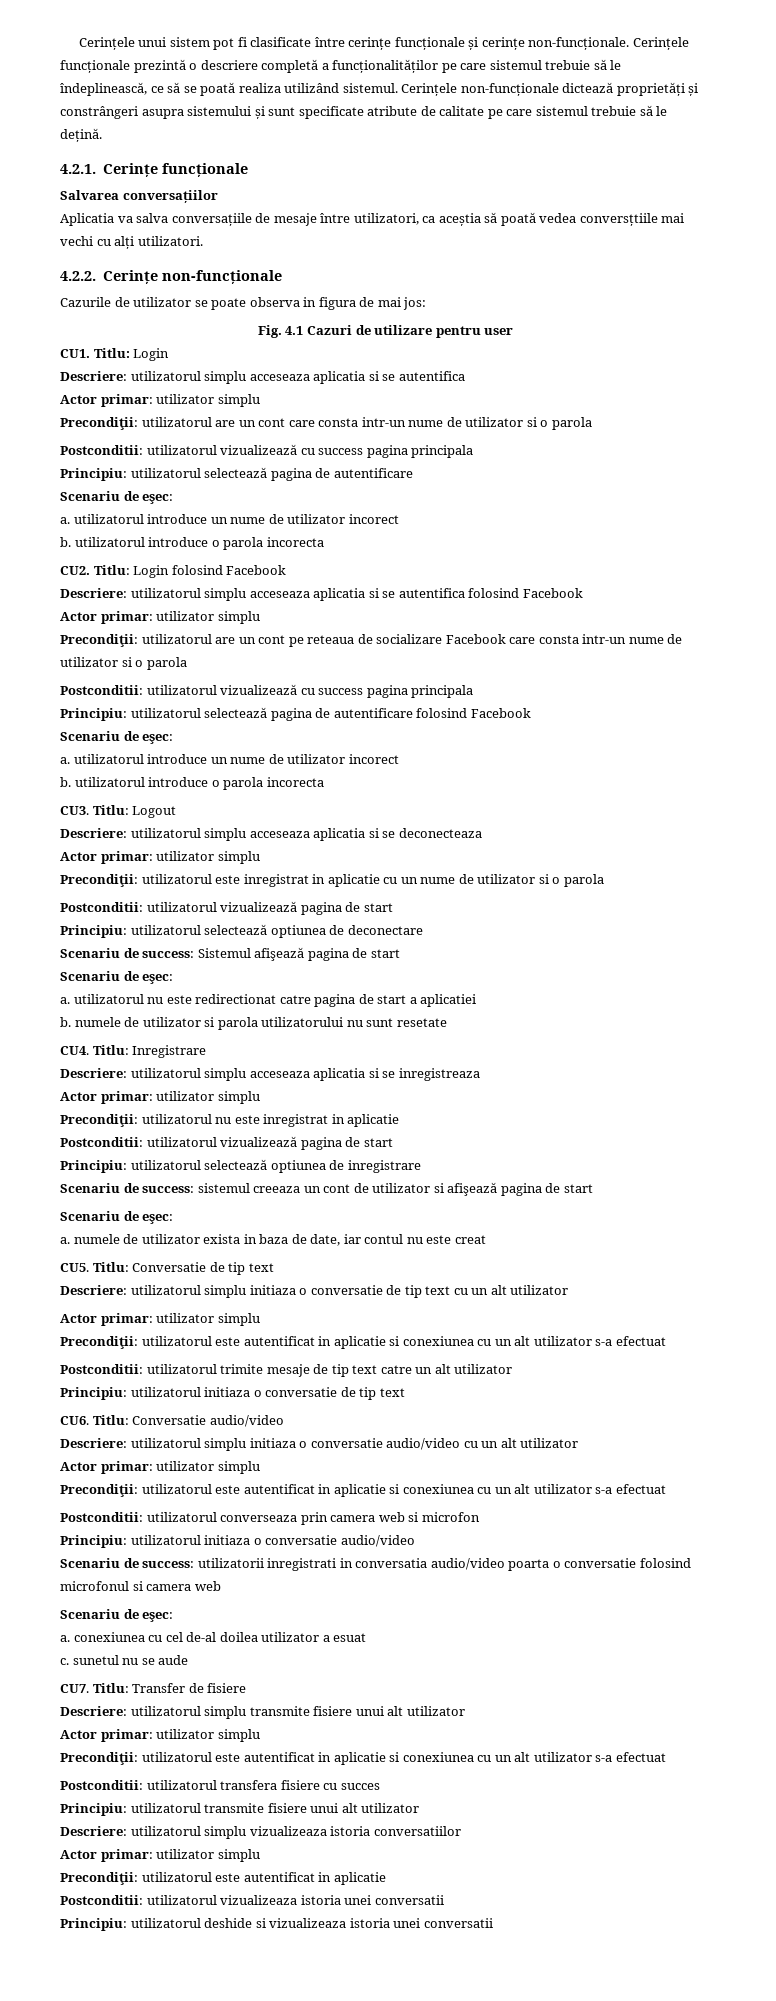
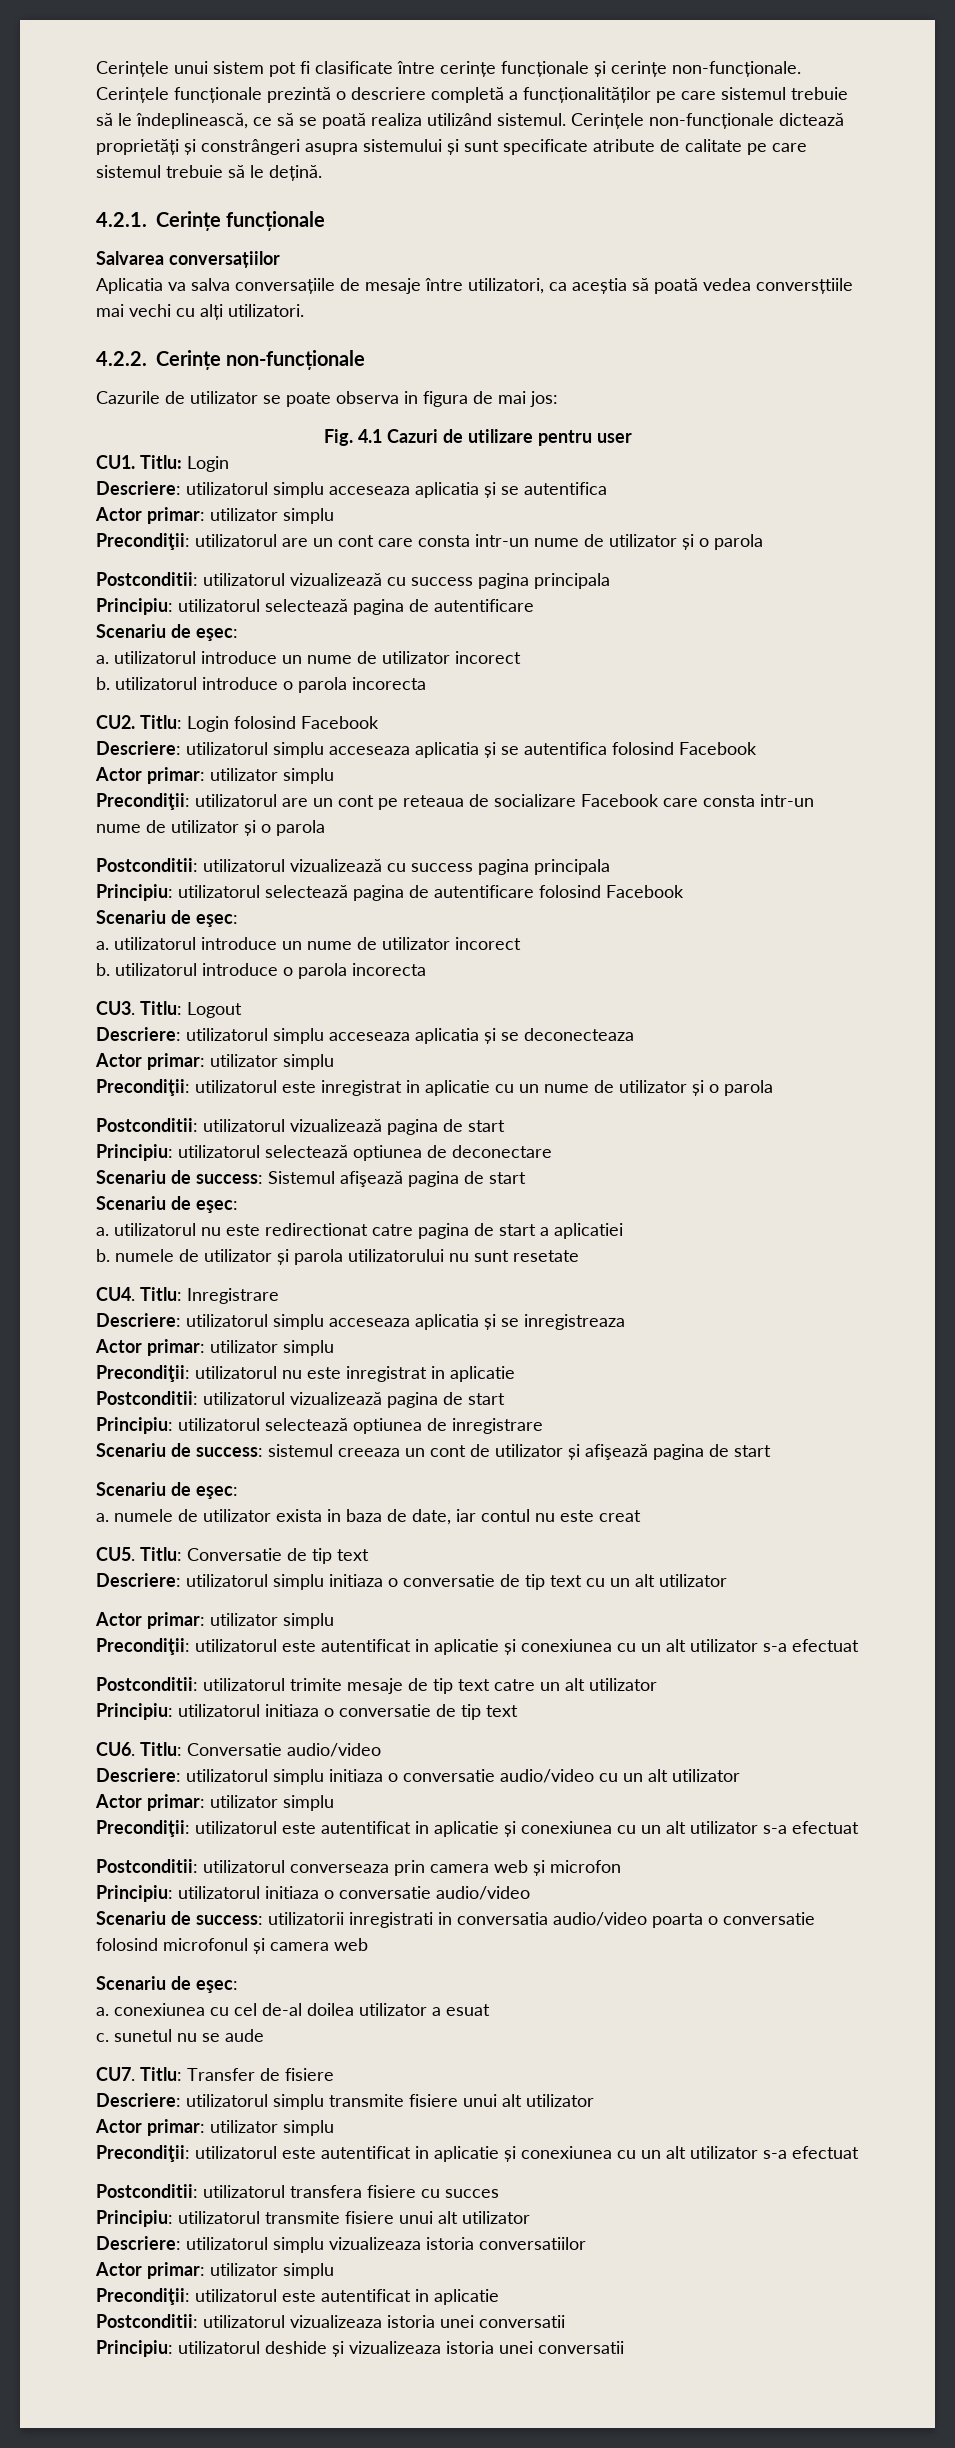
  CU1. Titlu: Login
- Descriere: utilizatorul simplu acceseaza aplicatia si se autentifica
+ Descriere: utilizatorul simplu acceseaza aplicatia și se autentifica
- Precondiţii: utilizatorul are un cont care consta intr-un nume de utilizator si o parola
+ Precondiţii: utilizatorul are un cont care consta intr-un nume de utilizator și o parola
- Descriere: utilizatorul simplu acceseaza aplicatia si se autentifica folosind Facebook
+ Descriere: utilizatorul simplu acceseaza aplicatia și se autentifica folosind Facebook
- Precondiţii: utilizatorul are un cont pe reteaua de socializare Facebook care consta intr-un nume de utilizator si o parola
+ Precondiţii: utilizatorul are un cont pe reteaua de socializare Facebook care consta intr-un nume de utilizator și o parola
- Descriere: utilizatorul simplu acceseaza aplicatia si se deconecteaza
+ Descriere: utilizatorul simplu acceseaza aplicatia și se deconecteaza
- Precondiţii: utilizatorul este inregistrat in aplicatie cu un nume de utilizator si o parola
+ Precondiţii: utilizatorul este inregistrat in aplicatie cu un nume de utilizator și o parola
- b. numele de utilizator si parola utilizatorului nu sunt resetate
+ b. numele de utilizator și parola utilizatorului nu sunt resetate
- Descriere: utilizatorul simplu acceseaza aplicatia si se inregistreaza
+ Descriere: utilizatorul simplu acceseaza aplicatia și se inregistreaza
- Scenariu de success: sistemul creeaza un cont de utilizator si afişează pagina de start
+ Scenariu de success: sistemul creeaza un cont de utilizator și afişează pagina de start
  Descriere: utilizatorul simplu initiaza o conversatie de tip text cu un alt utilizator
  Actor primar: utilizator simplu
- Precondiţii: utilizatorul este autentificat in aplicatie si conexiunea cu un alt utilizator s-a efectuat
+ Precondiţii: utilizatorul este autentificat in aplicatie și conexiunea cu un alt utilizator s-a efectuat
  Descriere: utilizatorul simplu initiaza o conversatie audio/video cu un alt utilizator
  Actor primar: utilizator simplu
- Precondiţii: utilizatorul este autentificat in aplicatie si conexiunea cu un alt utilizator s-a efectuat
+ Precondiţii: utilizatorul este autentificat in aplicatie și conexiunea cu un alt utilizator s-a efectuat
- Postconditii: utilizatorul converseaza prin camera web si microfon
+ Postconditii: utilizatorul converseaza prin camera web și microfon
- Scenariu de success: utilizatorii inregistrati in conversatia audio/video poarta o conversatie folosind microfonul si camera web
+ Scenariu de success: utilizatorii inregistrati in conversatia audio/video poarta o conversatie folosind microfonul și camera web
  Descriere: utilizatorul simplu transmite fisiere unui alt utilizator
  Actor primar: utilizator simplu
- Precondiţii: utilizatorul este autentificat in aplicatie si conexiunea cu un alt utilizator s-a efectuat
+ Precondiţii: utilizatorul este autentificat in aplicatie și conexiunea cu un alt utilizator s-a efectuat
- Principiu: utilizatorul deshide si vizualizeaza istoria unei conversatii
+ Principiu: utilizatorul deshide și vizualizeaza istoria unei conversatii

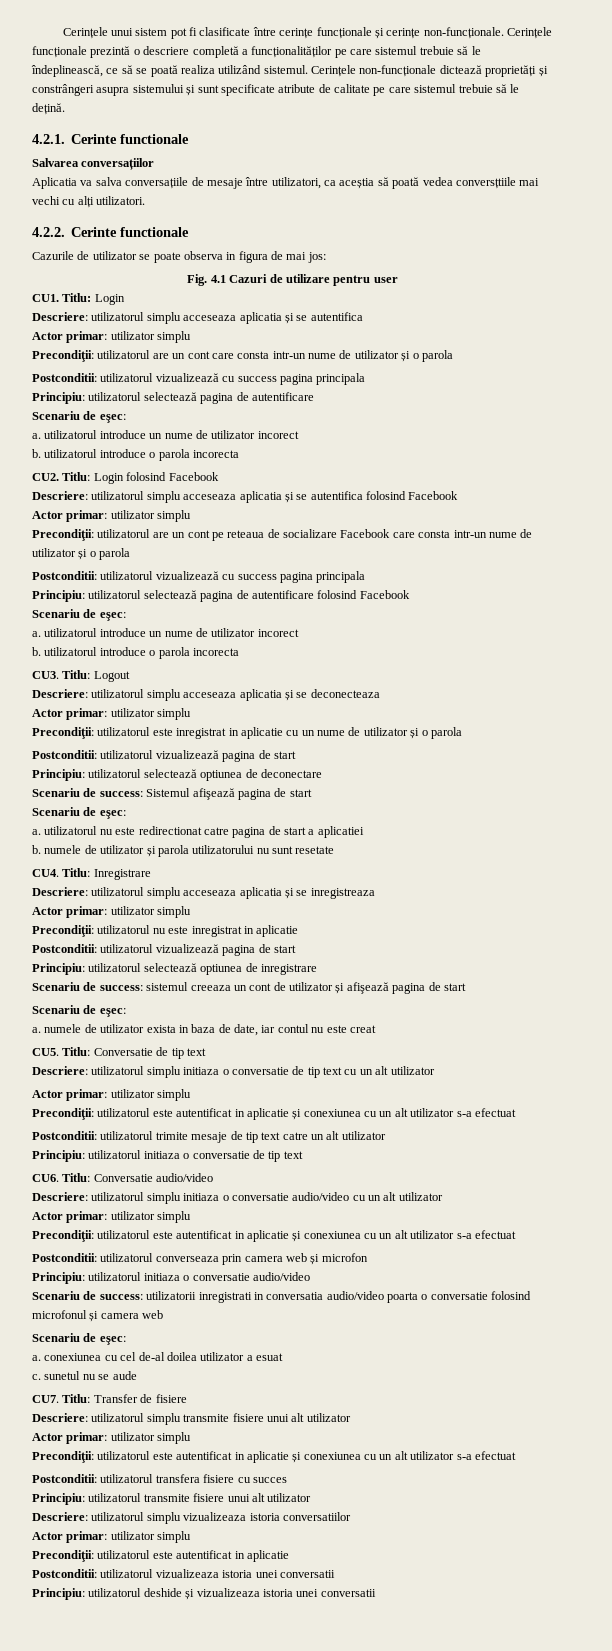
- 4.2.1. Cerințe funcționale
+ 4.2.1. Cerinte functionale
- 4.2.2. Cerințe non-funcționale
+ 4.2.2. Cerinte functionale

